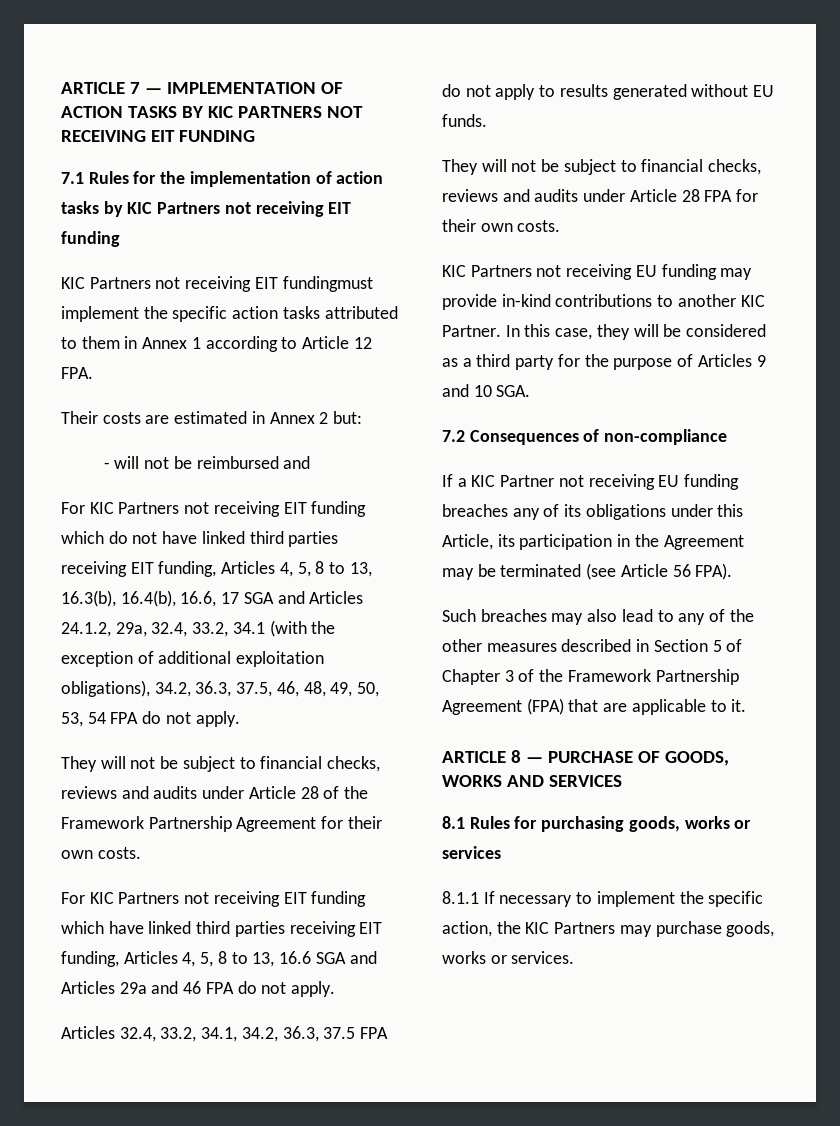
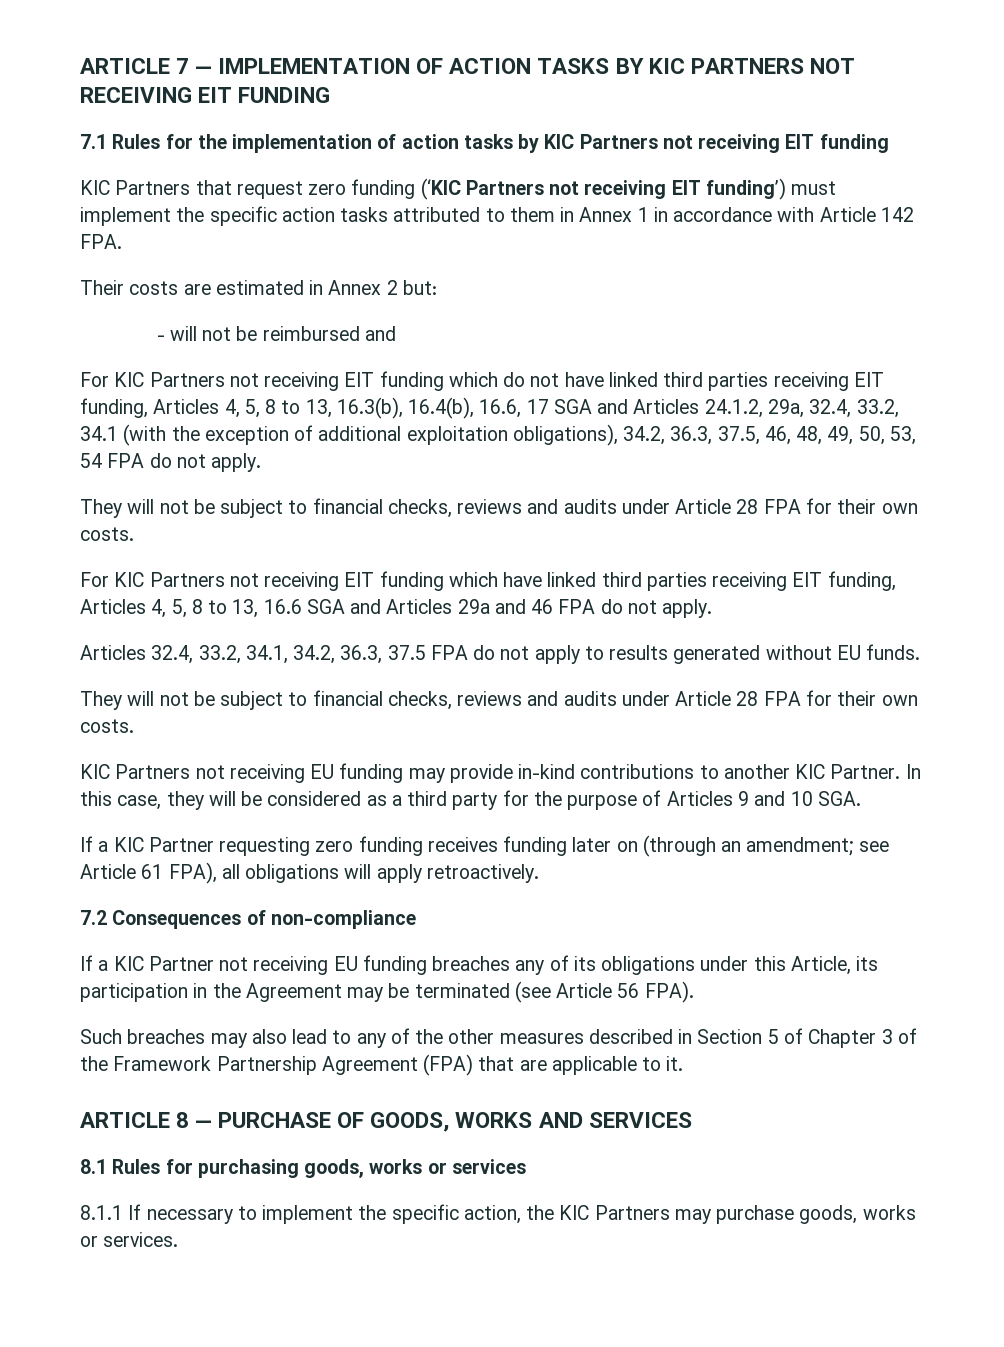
- KIC Partners not receiving EIT fundingmust implement the specific action tasks attributed to them in Annex 1 according to Article 12 FPA.
+ KIC Partners that request zero funding (‘KIC Partners not receiving EIT funding’) must implement the specific action tasks attributed to them in Annex 1 in accordance with Article 142 FPA.
  For KIC Partners not receiving EIT funding which do not have linked third parties receiving EIT funding, Articles 4, 5, 8 to 13, 16.3(b), 16.4(b), 16.6, 17 SGA and Articles 24.1.2, 29a, 32.4, 33.2, 34.1 (with the exception of additional exploitation obligations), 34.2, 36.3, 37.5, 46, 48, 49, 50, 53, 54 FPA do not apply.
- They will not be subject to financial checks, reviews and audits under Article 28 of the Framework Partnership Agreement for their own costs.
+ They will not be subject to financial checks, reviews and audits under Article 28 FPA for their own costs.
+ If a KIC Partner requesting zero funding receives funding later on (through an amendment; see Article 61 FPA), all obligations will apply retroactively.

